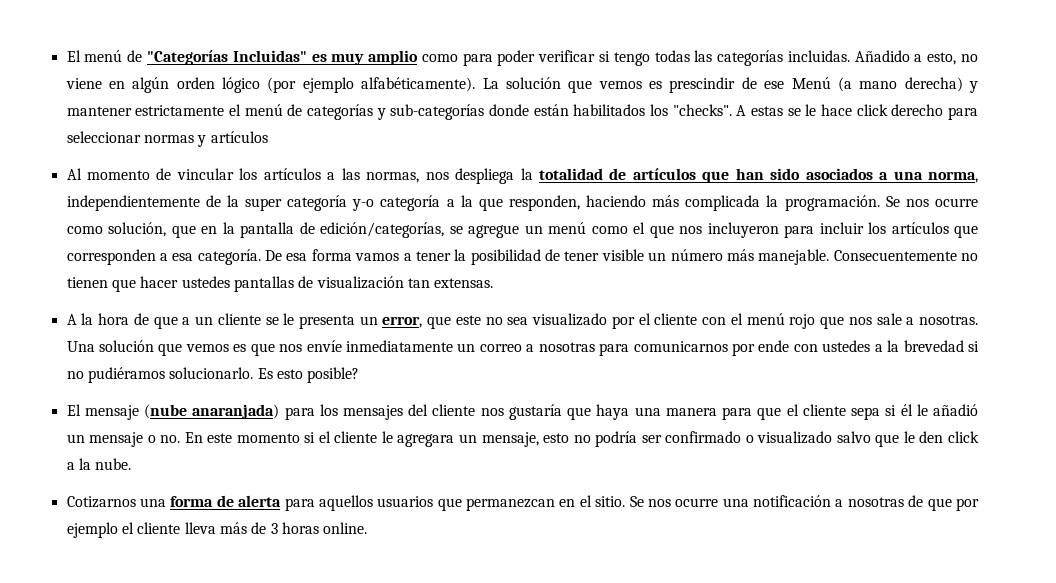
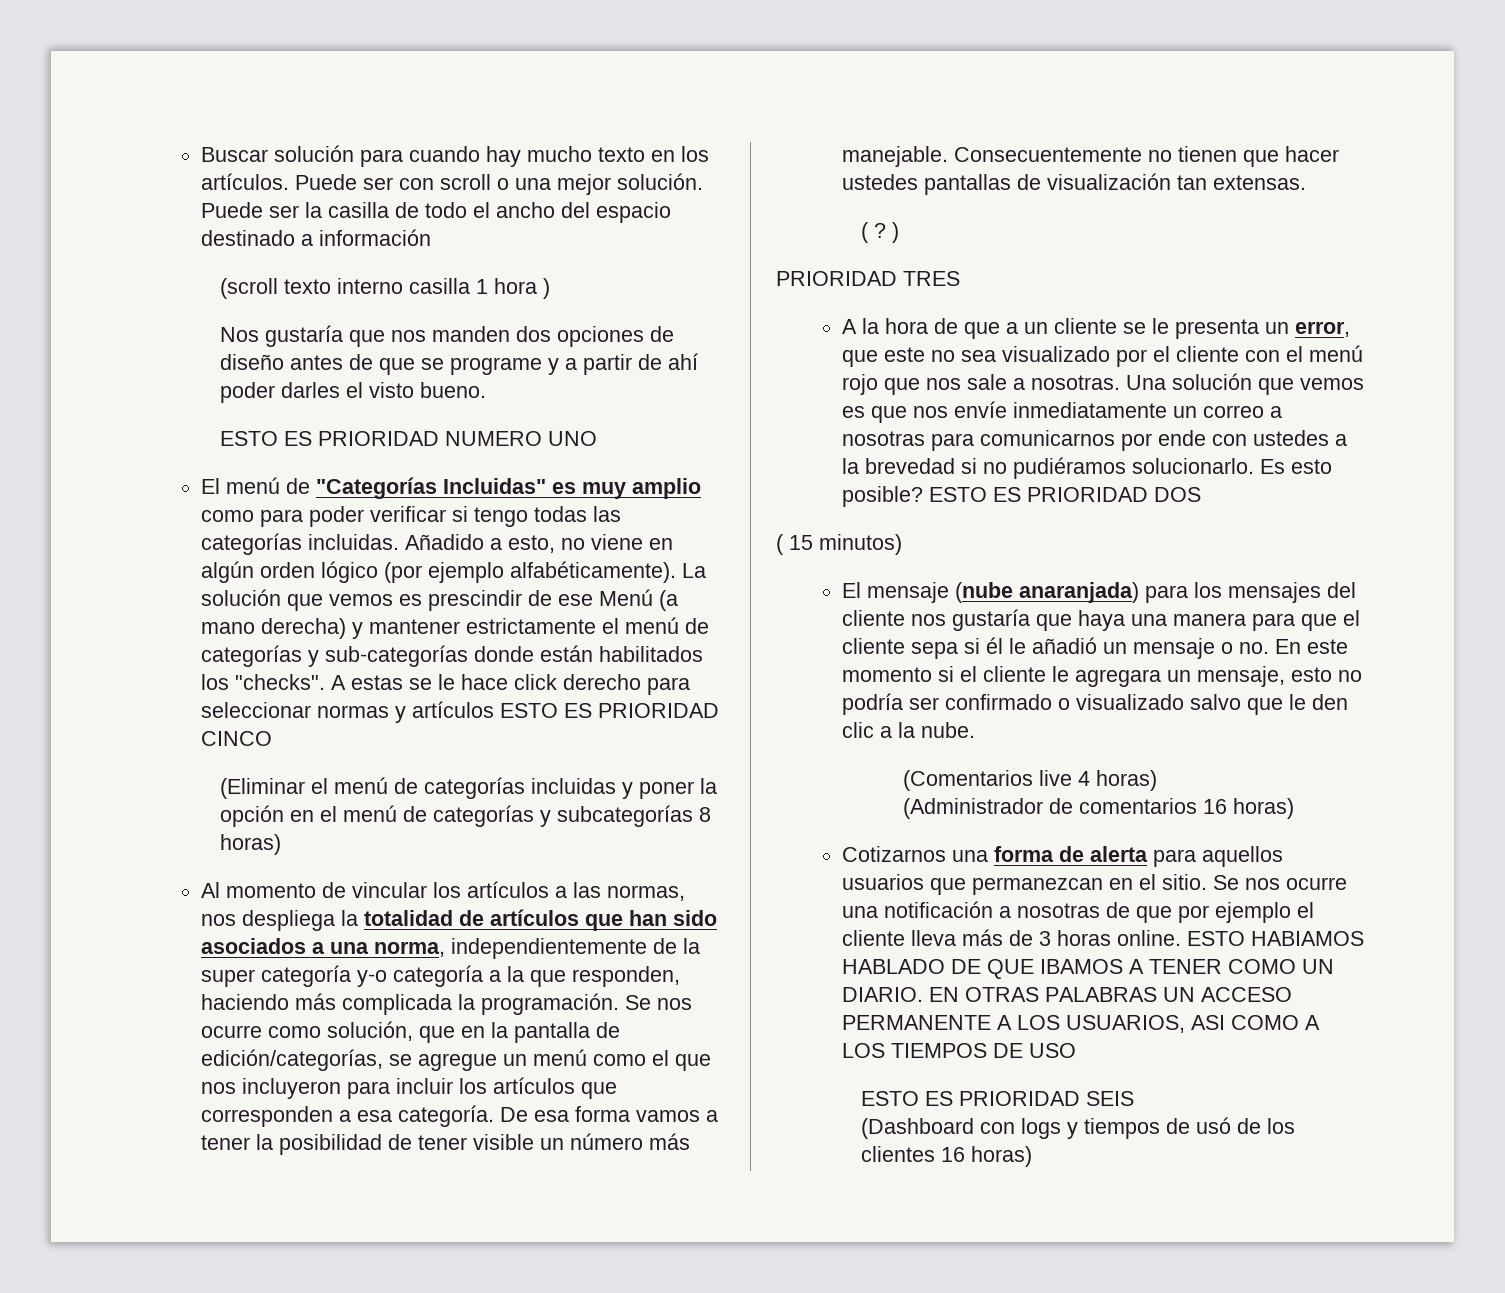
+ Buscar solución para cuando hay mucho texto en los artículos. Puede ser con scroll o una mejor solución. Puede ser la casilla de todo el ancho del espacio destinado a información
+ (scroll texto interno casilla 1 hora )
+ Nos gustaría que nos manden dos opciones de diseño antes de que se programe y a partir de ahí poder darles el visto bueno.
+ ESTO ES PRIORIDAD NUMERO UNO
- A estas se le hace click derecho para seleccionar normas y artículos
+ A estas se le hace click derecho para seleccionar normas y artículos ESTO ES PRIORIDAD CINCO
+ (Eliminar el menú de categorías incluidas y poner la opción en el menú de categorías y subcategorías 8 horas)
+ ( ? )
+ PRIORIDAD TRES
+ ESTO ES PRIORIDAD DOS
+ ( 15 minutos)
- El mensaje (nube anaranjada) para los mensajes del cliente nos gustaría que haya una manera para que el cliente sepa si él le añadió un mensaje o no. En este momento si el cliente le agregara un mensaje, esto no podría ser confirmado o visualizado salvo que le den click a la nube.
+ El mensaje (nube anaranjada) para los mensajes del cliente nos gustaría que haya una manera para que el cliente sepa si él le añadió un mensaje o no. En este momento si el cliente le agregara un mensaje, esto no podría ser confirmado o visualizado salvo que le den clic a la nube.
+ (Comentarios live 4 horas)
+ (Administrador de comentarios 16 horas)
+ ESTO HABIAMOS HABLADO DE QUE IBAMOS A TENER COMO UN DIARIO. EN OTRAS PALABRAS UN ACCESO PERMANENTE A LOS USUARIOS, ASI COMO A LOS TIEMPOS DE USO
+ ESTO ES PRIORIDAD SEIS
+ (Dashboard con logs y tiempos de usó de los clientes 16 horas)

